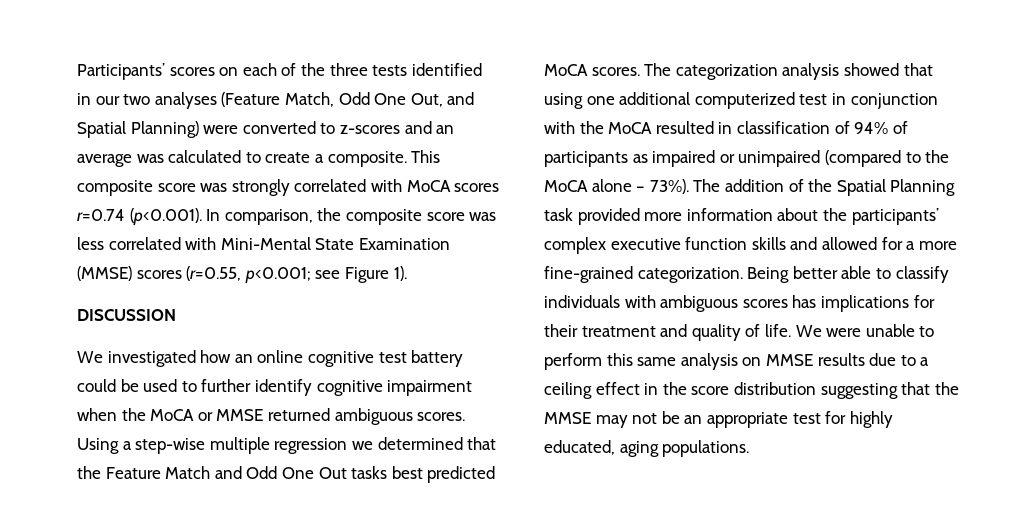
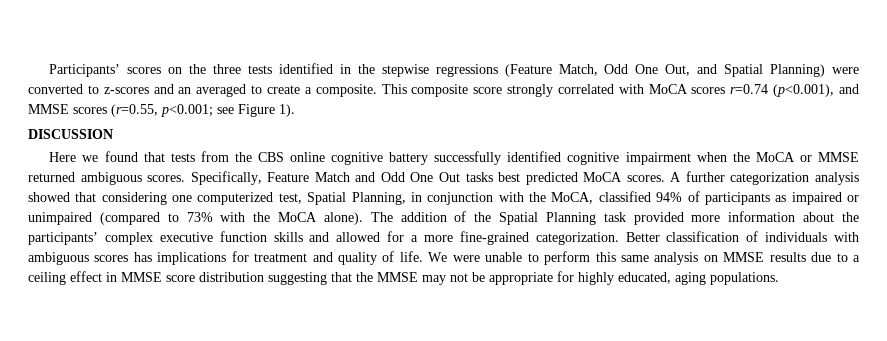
- Participants’ scores on each of the three tests identified in our two analyses (Feature Match, Odd One Out, and Spatial Planning) were converted to z-scores and an average was calculated to create a composite.
+ Participants’ scores on the three tests identified in the stepwise regressions (Feature Match, Odd One Out, and Spatial Planning) were converted to z-scores and an averaged to create a composite.
- This composite score was strongly correlated with MoCA scores r=0.74 (p<0.001). In comparison, the composite score was less correlated with Mini-Mental State Examination (MMSE) scores (r=0.55, p<0.001; see Figure 1).
+ This composite score strongly correlated with MoCA scores r=0.74 (p<0.001), and MMSE scores (r=0.55, p<0.001; see Figure 1).
- We investigated how an online cognitive test battery could be used to further identify cognitive impairment when the MoCA or MMSE returned ambiguous scores.
+ Here we found that tests from the CBS online cognitive battery successfully identified cognitive impairment when the MoCA or MMSE returned ambiguous scores.
- Using a step-wise multiple regression we determined that the Feature Match and Odd One Out tasks best predicted MoCA scores.
+ Specifically, Feature Match and Odd One Out tasks best predicted MoCA scores.
- The categorization analysis showed that using one additional computerized test in conjunction with the MoCA resulted in classification of 94% of participants as impaired or unimpaired (compared to the MoCA alone – 73%).
+ A further categorization analysis showed that considering one computerized test, Spatial Planning, in conjunction with the MoCA, classified 94% of participants as impaired or unimpaired (compared to 73% with the MoCA alone).
- Being better able to classify individuals with ambiguous scores has implications for their treatment and quality of life.
+ Better classification of individuals with ambiguous scores has implications for treatment and quality of life.
- We were unable to perform this same analysis on MMSE results due to a ceiling effect in the score distribution suggesting that the MMSE may not be an appropriate test for highly educated, aging populations.
+ We were unable to perform this same analysis on MMSE results due to a ceiling effect in MMSE score distribution suggesting that the MMSE may not be appropriate for highly educated, aging populations.

